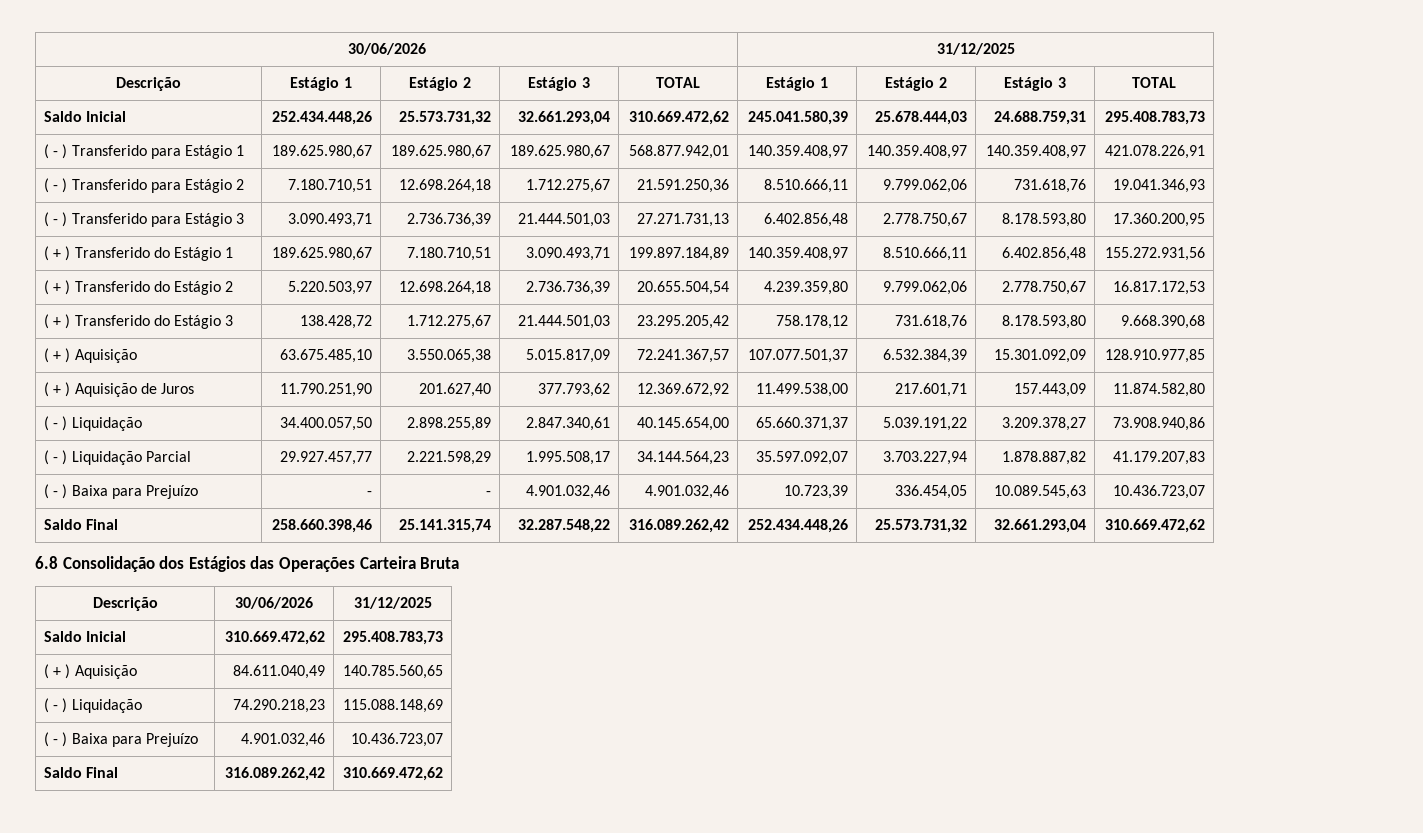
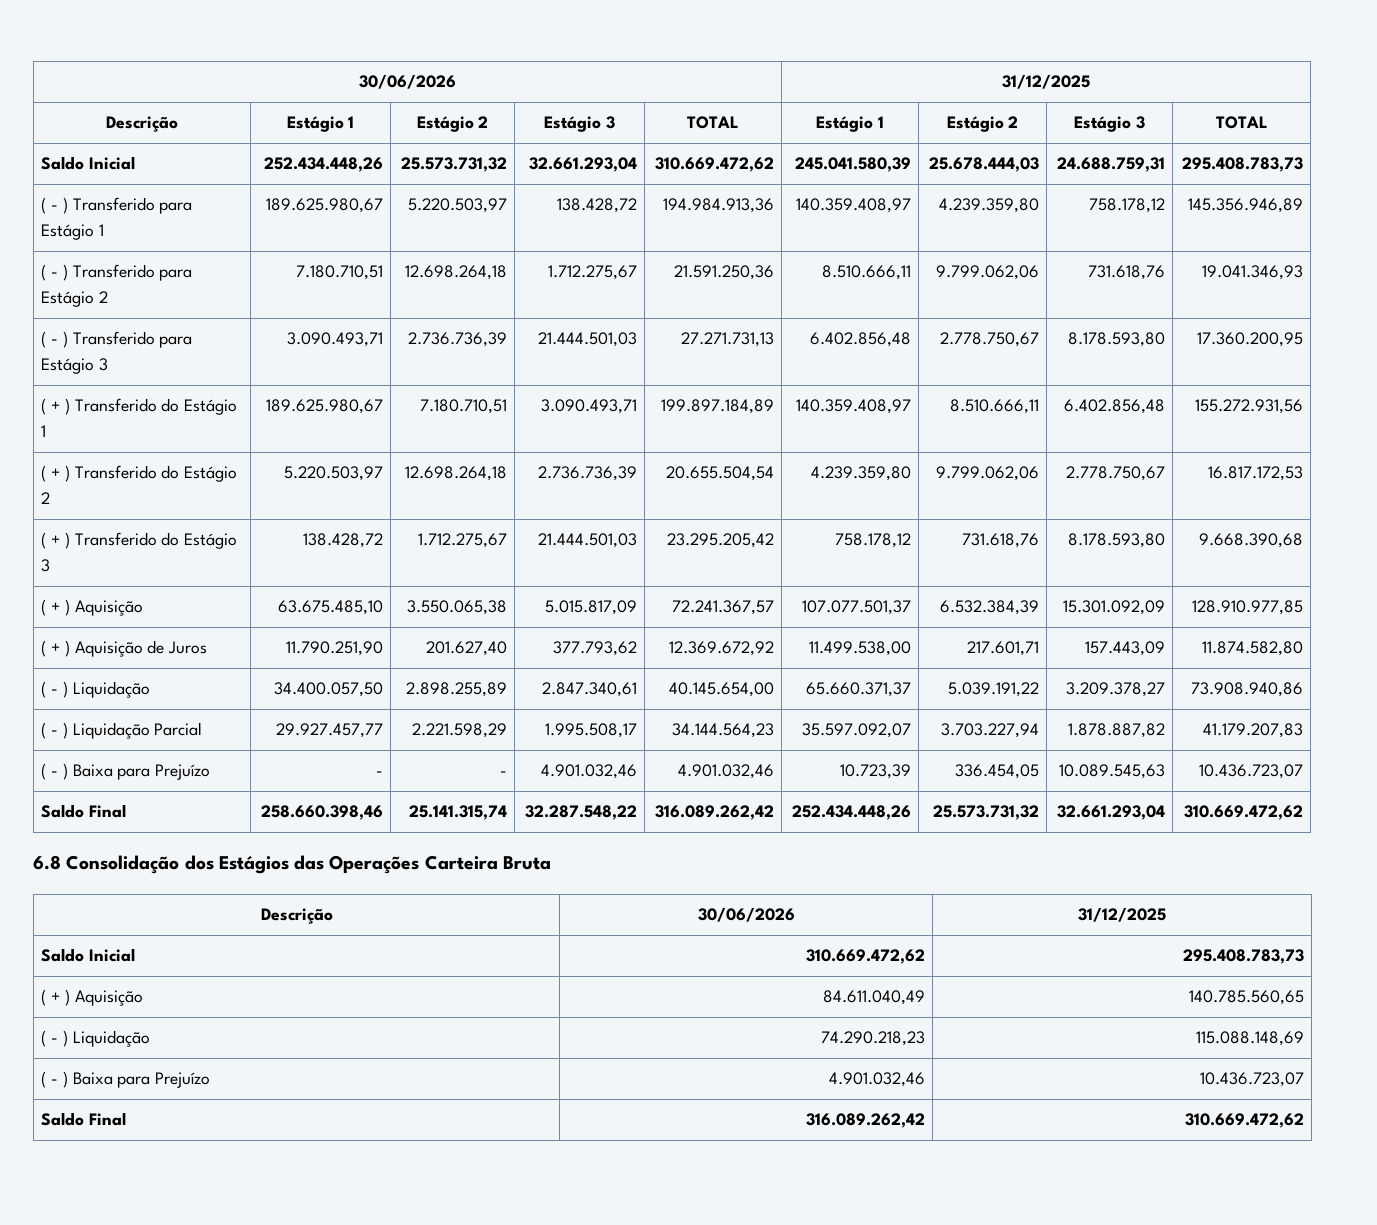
- ( - ) Transferido para Estágio 1 | 189.625.980,67 | 189.625.980,67 | 189.625.980,67 | 568.877.942,01 | 140.359.408,97 | 140.359.408,97 | 140.359.408,97 | 421.078.226,91
+ ( - ) Transferido para Estágio 1 | 189.625.980,67 | 5.220.503,97 | 138.428,72 | 194.984.913,36 | 140.359.408,97 | 4.239.359,80 | 758.178,12 | 145.356.946,89

